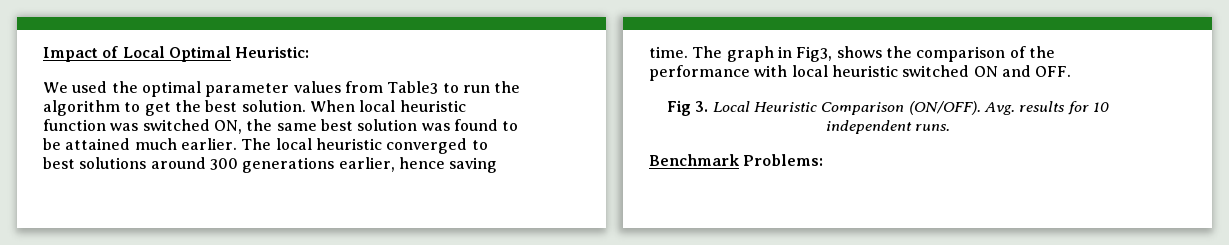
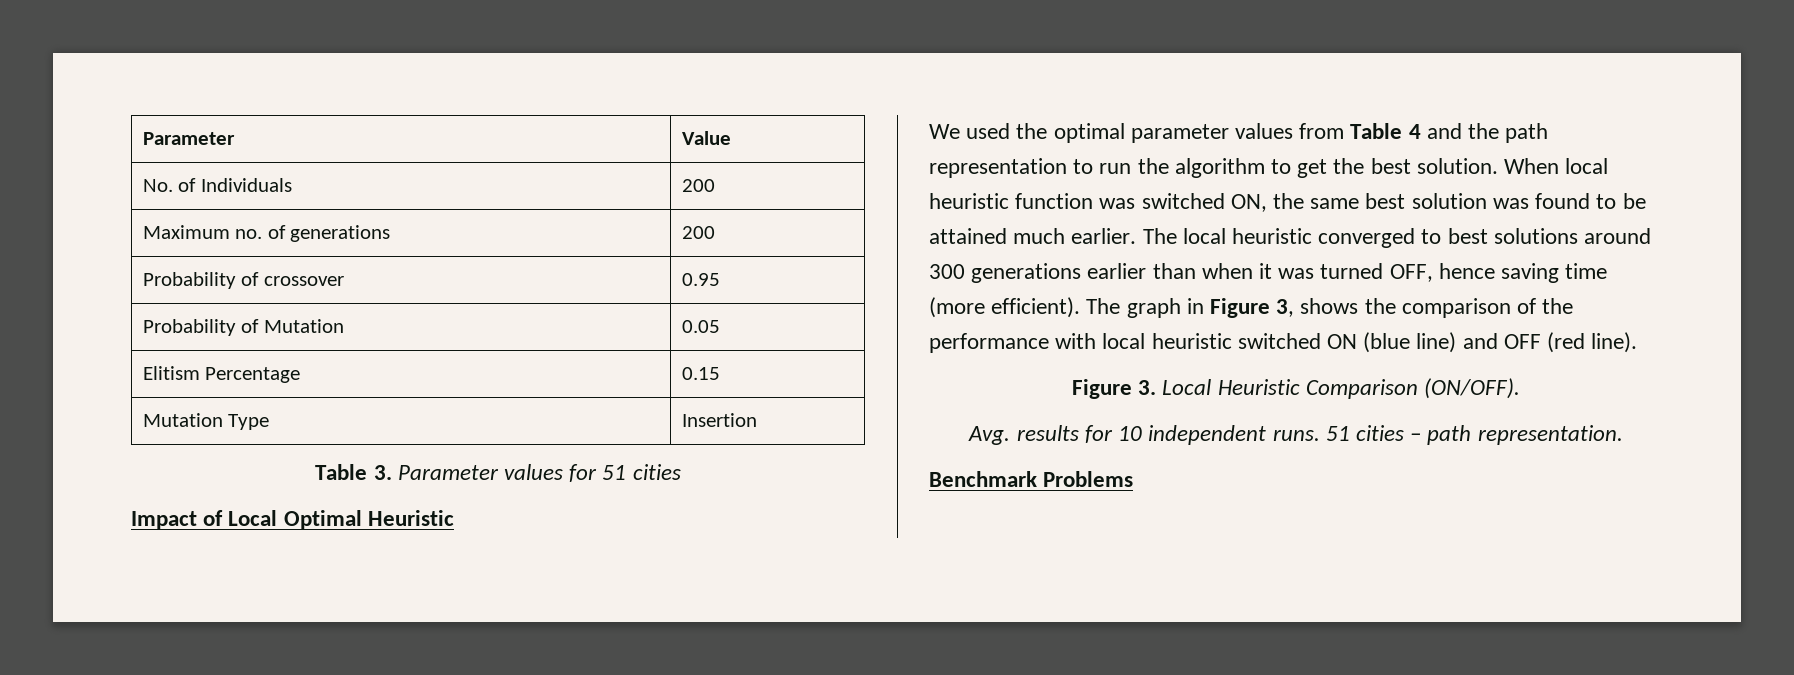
+ Parameter | Value
+ No. of Individuals | 200
+ Maximum no. of generations | 200
+ Probability of crossover | 0.95
+ Probability of Mutation | 0.05
+ Elitism Percentage | 0.15
+ Mutation Type | Insertion
+ Table 3. Parameter values for 51 cities
- Impact of Local Optimal Heuristic:
+ Impact of Local Optimal Heuristic
- We used the optimal parameter values from Table3 to run the algorithm to get the best solution.
+ We used the optimal parameter values from Table 4 and the path representation to run the algorithm to get the best solution.
- The local heuristic converged to best solutions around 300 generations earlier, hence saving time.
+ The local heuristic converged to best solutions around 300 generations earlier than when it was turned OFF, hence saving time (more efficient).
- The graph in Fig3, shows the comparison of the performance with local heuristic switched ON and OFF.
- Fig 3. Local Heuristic Comparison (ON/OFF). Avg. results for 10 independent runs.
+ The graph in Figure 3, shows the comparison of the performance with local heuristic switched ON (blue line) and OFF (red line).
+ Figure 3. Local Heuristic Comparison (ON/OFF).
+ Avg. results for 10 independent runs. 51 cities – path representation.
- Benchmark Problems:
+ Benchmark Problems

